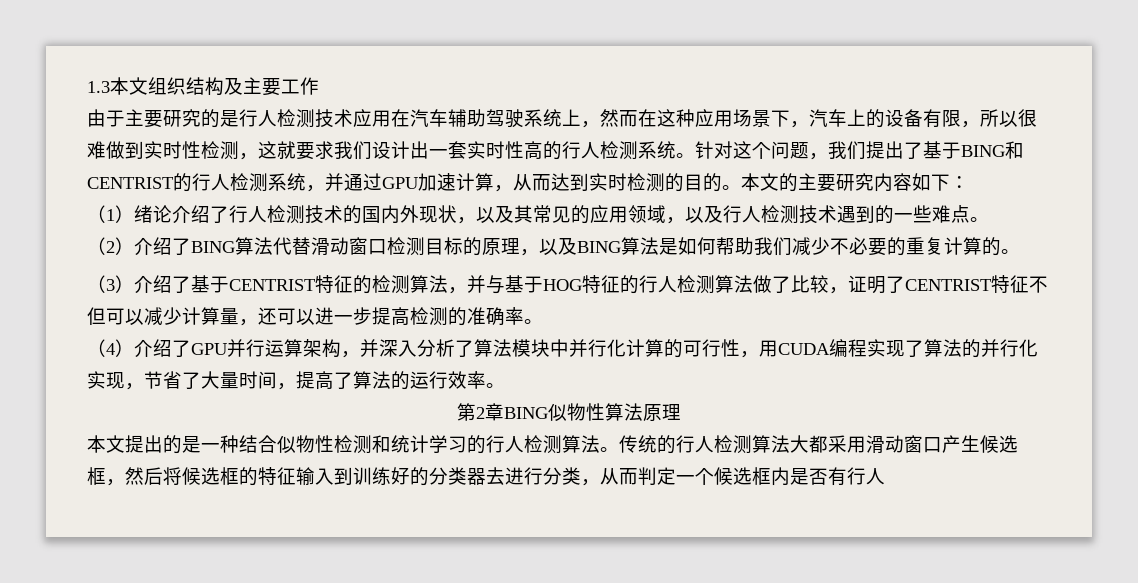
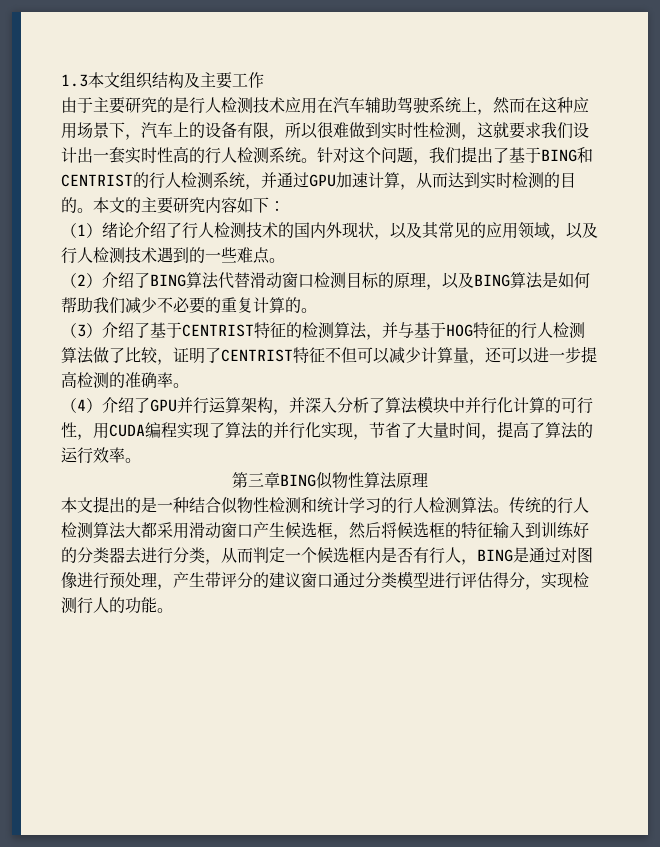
- 第2章BING似物性算法原理
+ 第三章BING似物性算法原理
- 传统的行人检测算法大都采用滑动窗口产生候选框，然后将候选框的特征输入到训练好的分类器去进行分类，从而判定一个候选框内是否有行人
+ 传统的行人检测算法大都采用滑动窗口产生候选框，然后将候选框的特征输入到训练好的分类器去进行分类，从而判定一个候选框内是否有行人，BING是通过对图像进行预处理，产生带评分的建议窗口通过分类模型进行评估得分，实现检测行人的功能。

